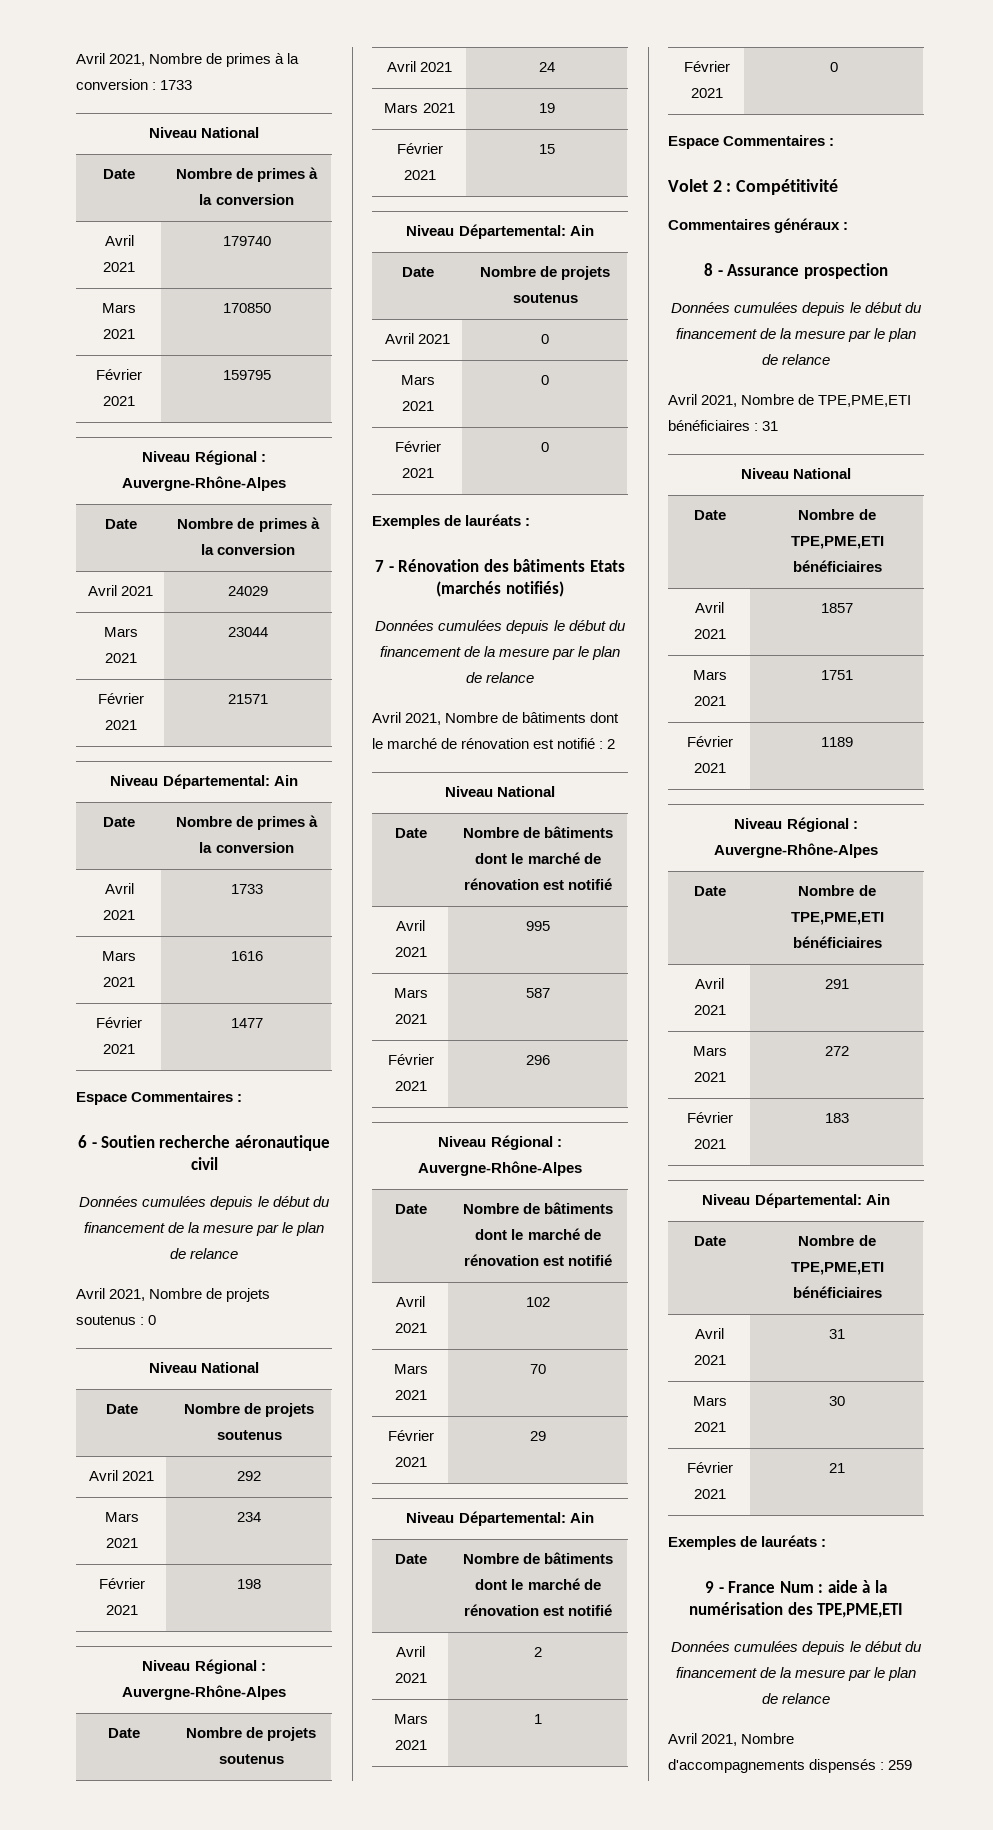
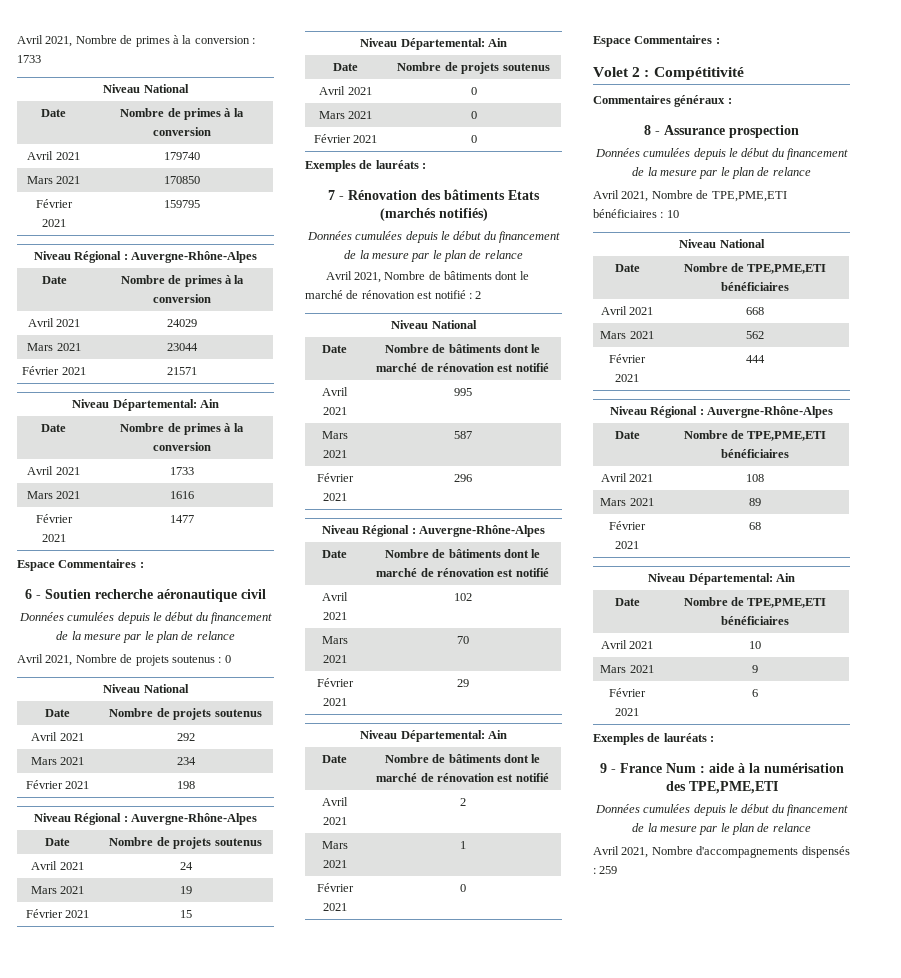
- Avril 2021, Nombre de TPE,PME,ETI bénéficiaires : 31
+ Avril 2021, Nombre de TPE,PME,ETI bénéficiaires : 10
- Avril 2021 | 1857
- Mars 2021 | 1751
- Février 2021 | 1189
+ Avril 2021 | 668
+ Mars 2021 | 562
+ Février 2021 | 444
- Avril 2021 | 291
- Mars 2021 | 272
- Février 2021 | 183
+ Avril 2021 | 108
+ Mars 2021 | 89
+ Février 2021 | 68
- Avril 2021 | 31
- Mars 2021 | 30
- Février 2021 | 21
+ Avril 2021 | 10
+ Mars 2021 | 9
+ Février 2021 | 6

